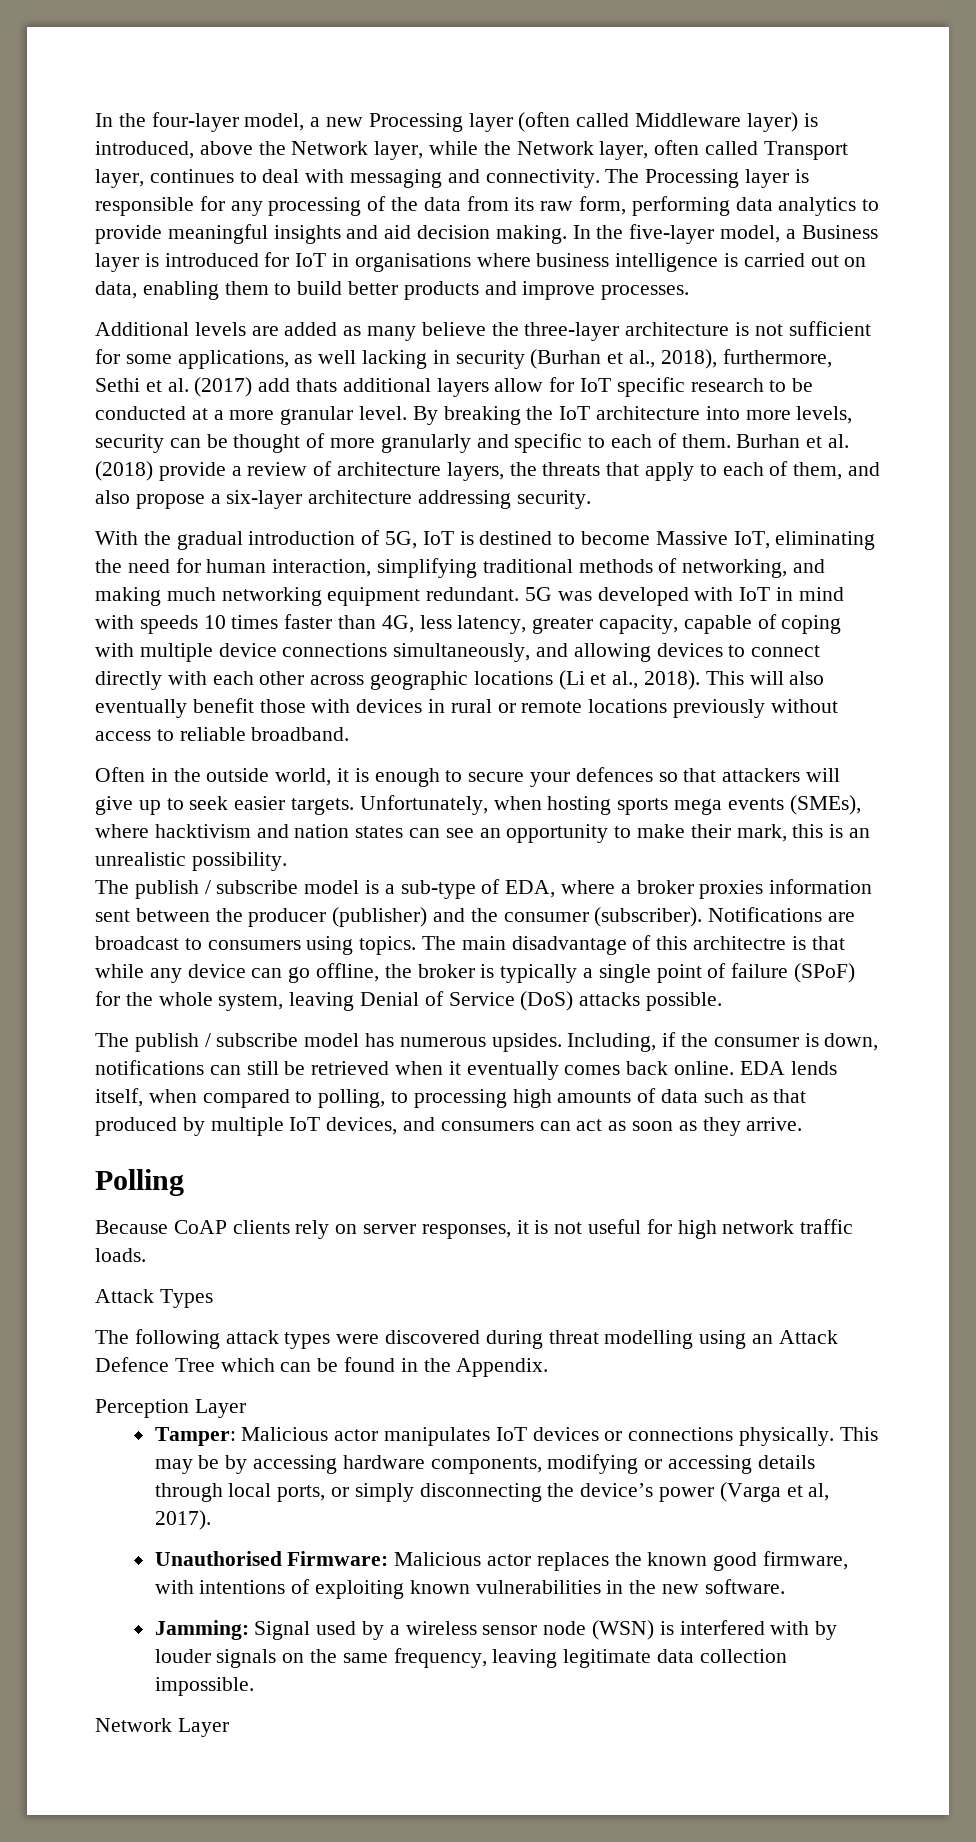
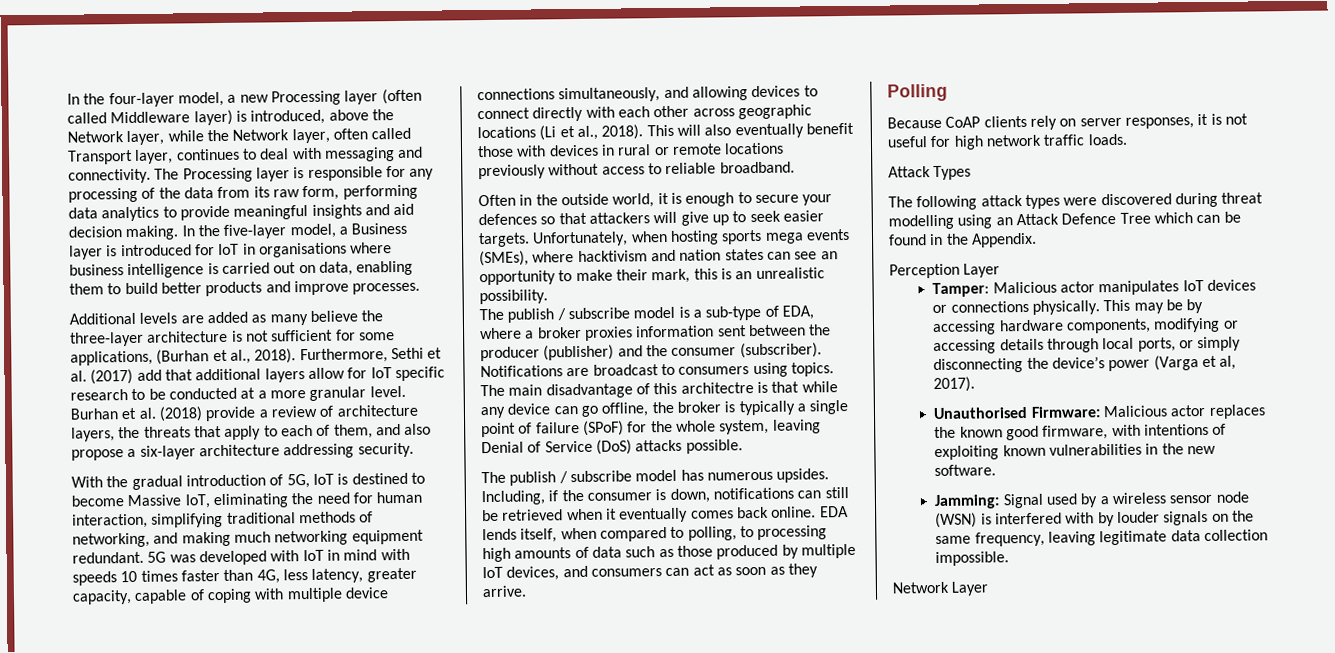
- Additional levels are added as many believe the three-layer architecture is not sufficient for some applications, as well lacking in security (Burhan et al., 2018), furthermore, Sethi et al. (2017) add thats additional layers allow for IoT specific research to be conducted at a more granular level.
+ Additional levels are added as many believe the three-layer architecture is not sufficient for some applications, (Burhan et al., 2018). Furthermore, Sethi et al. (2017) add that additional layers allow for IoT specific research to be conducted at a more granular level.
- By breaking the IoT architecture into more levels, security can be thought of more granularly and specific to each of them.
- EDA lends itself, when compared to polling, to processing high amounts of data such as that produced by multiple IoT devices, and consumers can act as soon as they arrive.
+ EDA lends itself, when compared to polling, to processing high amounts of data such as those produced by multiple IoT devices, and consumers can act as soon as they arrive.

